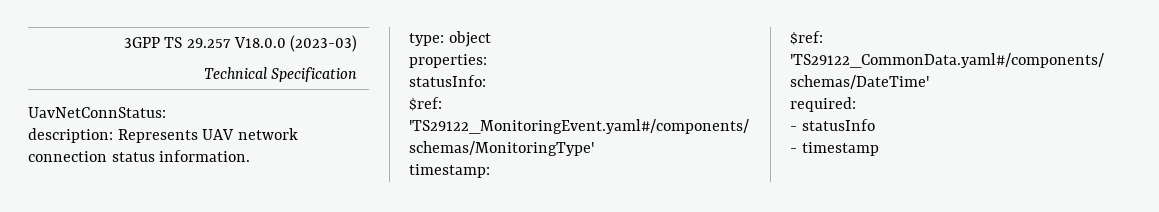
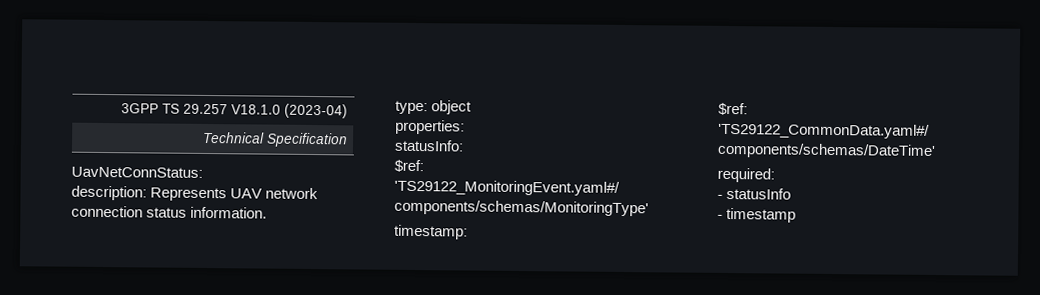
- 3GPP TS 29.257 V18.0.0 (2023-03)
+ 3GPP TS 29.257 V18.1.0 (2023-04)

